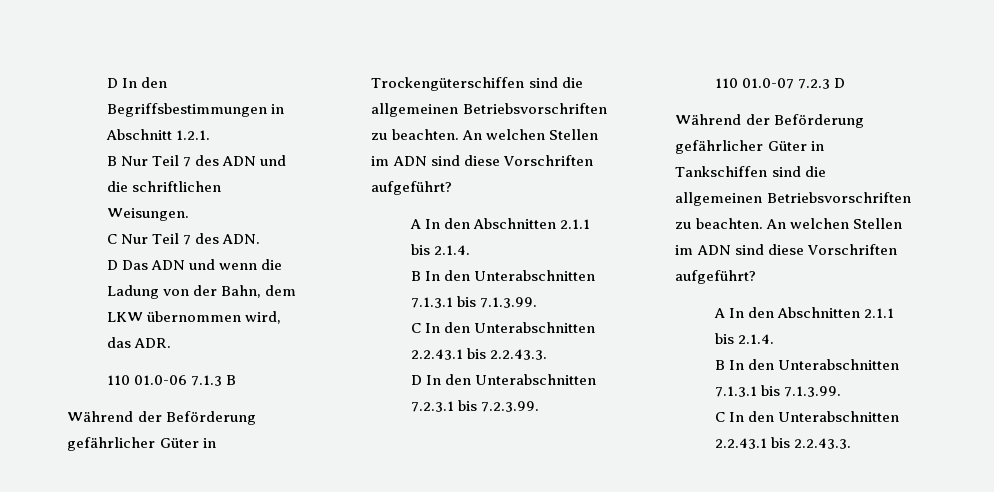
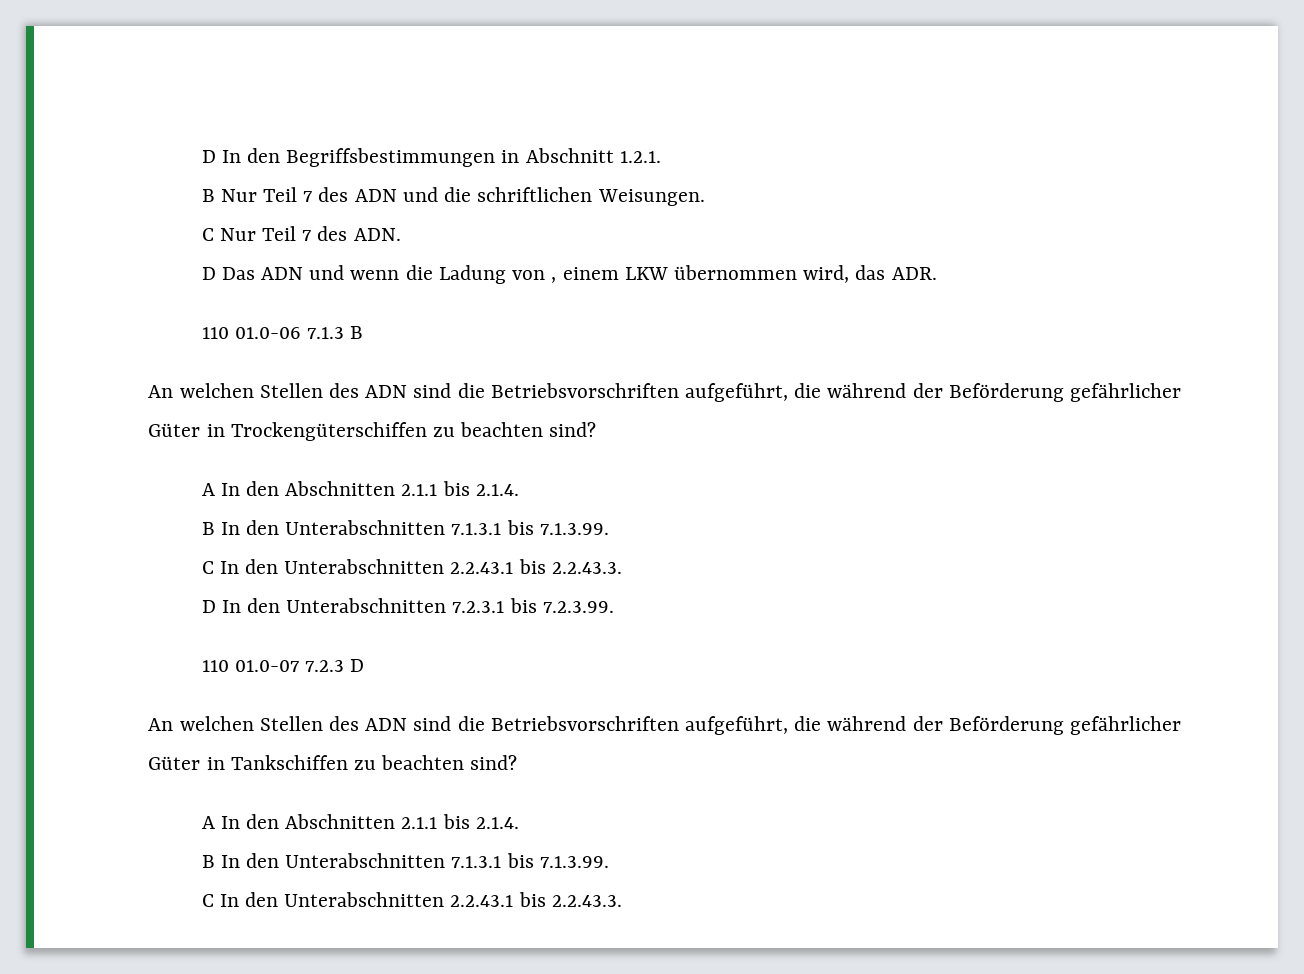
- D Das ADN und wenn die Ladung von der Bahn, dem LKW übernommen wird, das ADR.
+ D Das ADN und wenn die Ladung von , einem LKW übernommen wird, das ADR.
- Während der Beförderung gefährlicher Güter in Trockengüterschiffen sind die allgemeinen Betriebsvorschriften zu beachten. An welchen Stellen im ADN sind diese Vorschriften aufgeführt?
+ An welchen Stellen des ADN sind die Betriebsvorschriften aufgeführt, die während der Beförderung gefährlicher Güter in Trockengüterschiffen zu beachten sind?
- Während der Beförderung gefährlicher Güter in Tankschiffen sind die allgemeinen Betriebsvorschriften zu beachten. An welchen Stellen im ADN sind diese Vorschriften aufgeführt?
+ An welchen Stellen des ADN sind die Betriebsvorschriften aufgeführt, die während der Beförderung gefährlicher Güter in Tankschiffen zu beachten sind?

